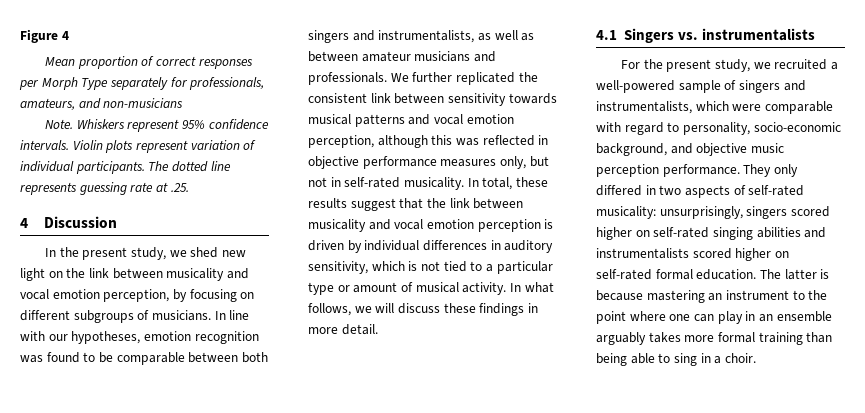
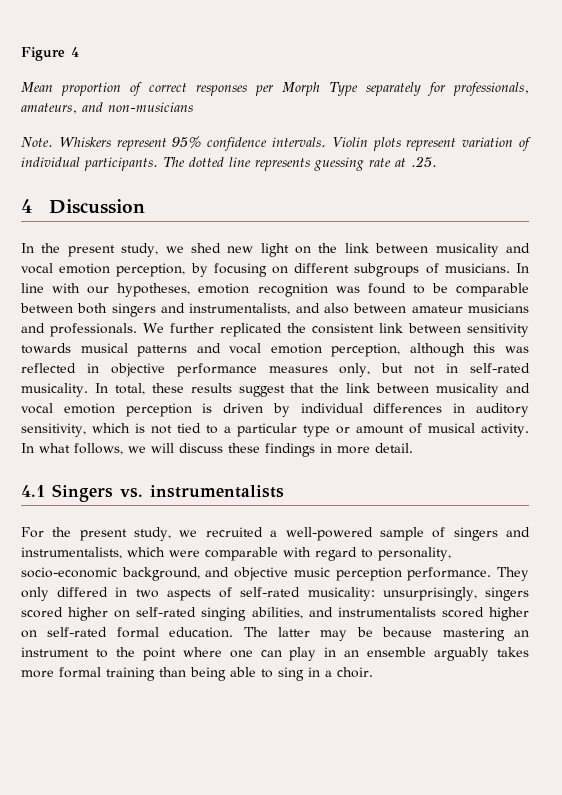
- In line with our hypotheses, emotion recognition was found to be comparable between both singers and instrumentalists, as well as between amateur musicians and professionals.
+ In line with our hypotheses, emotion recognition was found to be comparable between both singers and instrumentalists, and also between amateur musicians and professionals.
- They only differed in two aspects of self-rated musicality: unsurprisingly, singers scored higher on self-rated singing abilities and instrumentalists scored higher on self-rated formal education.
+ They only differed in two aspects of self-rated musicality: unsurprisingly, singers scored higher on self-rated singing abilities, and instrumentalists scored higher on self-rated formal education.
- The latter is because mastering an instrument to the point where one can play in an ensemble arguably takes more formal training than being able to sing in a choir.
+ The latter may be because mastering an instrument to the point where one can play in an ensemble arguably takes more formal training than being able to sing in a choir.

